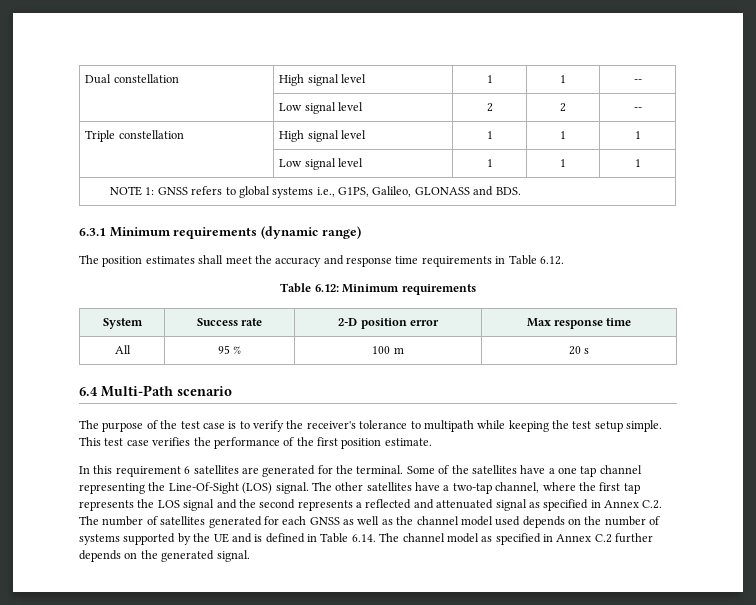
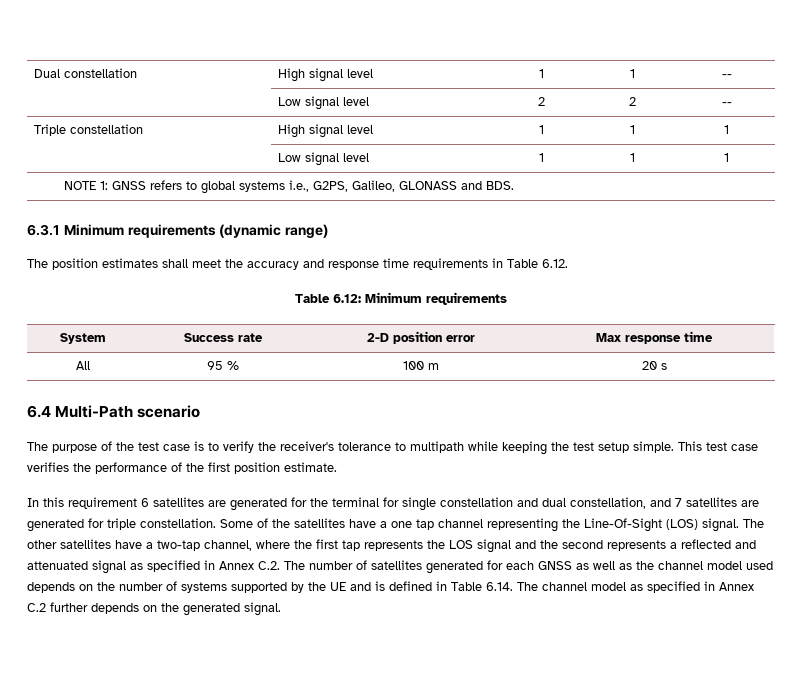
- NOTE 1: GNSS refers to global systems i.e., G1PS, Galileo, GLONASS and BDS.
+ NOTE 1: GNSS refers to global systems i.e., G2PS, Galileo, GLONASS and BDS.
- In this requirement 6 satellites are generated for the terminal.
+ In this requirement 6 satellites are generated for the terminal for single constellation and dual constellation, and 7 satellites are generated for triple constellation.

